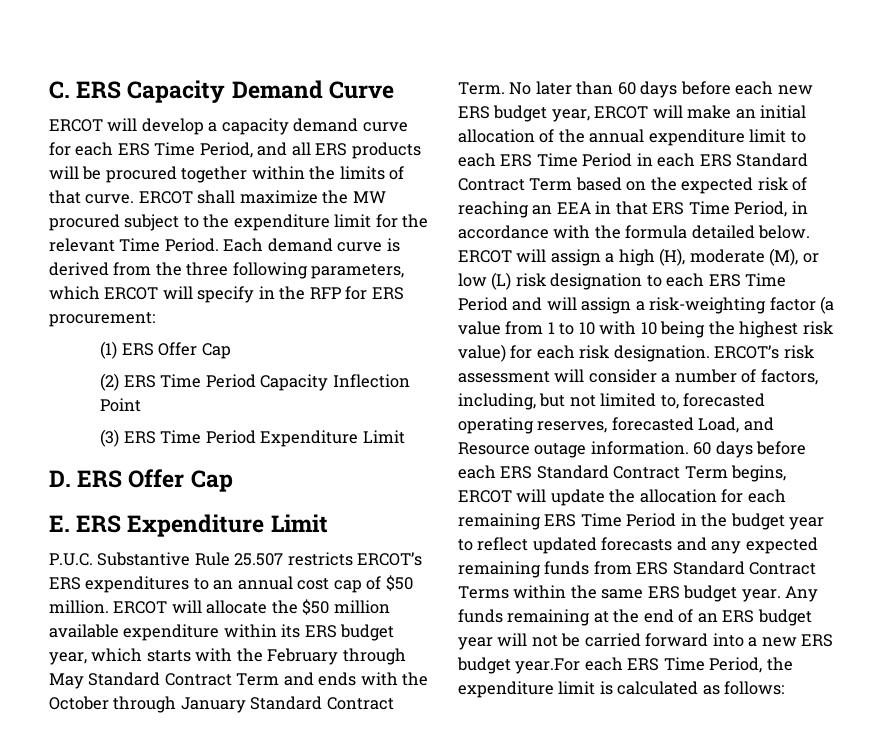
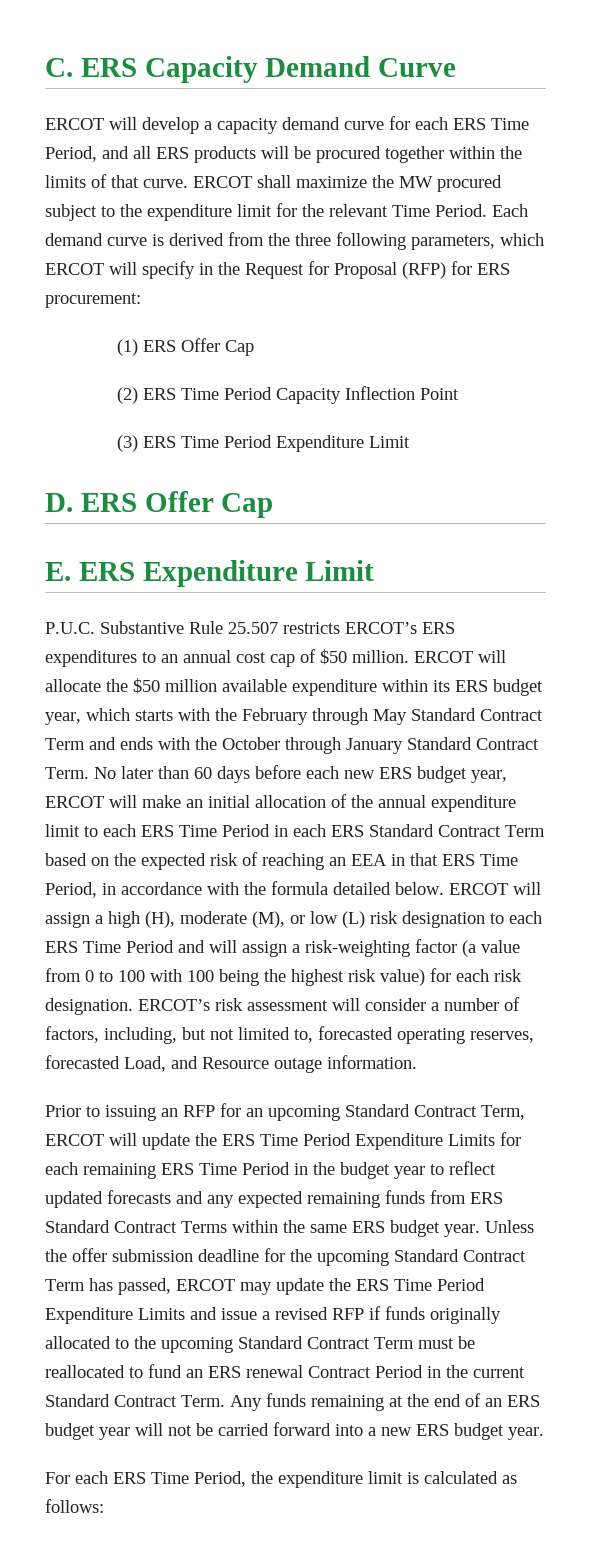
- Each demand curve is derived from the three following parameters, which ERCOT will specify in the RFP for ERS procurement:
+ Each demand curve is derived from the three following parameters, which ERCOT will specify in the Request for Proposal (RFP) for ERS procurement:
- ERCOT will assign a high (H), moderate (M), or low (L) risk designation to each ERS Time Period and will assign a risk-weighting factor (a value from 1 to 10 with 10 being the highest risk value) for each risk designation.
+ ERCOT will assign a high (H), moderate (M), or low (L) risk designation to each ERS Time Period and will assign a risk-weighting factor (a value from 0 to 100 with 100 being the highest risk value) for each risk designation.
- ERCOT’s risk assessment will consider a number of factors, including, but not limited to, forecasted operating reserves, forecasted Load, and Resource outage information. 60 days before each ERS Standard Contract Term begins, ERCOT will update the allocation for each remaining ERS Time Period in the budget year to reflect updated forecasts and any expected remaining funds from ERS Standard Contract Terms within the same ERS budget year.
+ ERCOT’s risk assessment will consider a number of factors, including, but not limited to, forecasted operating reserves, forecasted Load, and Resource outage information.
+ Prior to issuing an RFP for an upcoming Standard Contract Term, ERCOT will update the ERS Time Period Expenditure Limits for each remaining ERS Time Period in the budget year to reflect updated forecasts and any expected remaining funds from ERS Standard Contract Terms within the same ERS budget year.
+ Unless the offer submission deadline for the upcoming Standard Contract Term has passed, ERCOT may update the ERS Time Period Expenditure Limits and issue a revised RFP if funds originally allocated to the upcoming Standard Contract Term must be reallocated to fund an ERS renewal Contract Period in the current Standard Contract Term.
- Any funds remaining at the end of an ERS budget year will not be carried forward into a new ERS budget year.For each ERS Time Period, the expenditure limit is calculated as follows:
+ Any funds remaining at the end of an ERS budget year will not be carried forward into a new ERS budget year.
+ For each ERS Time Period, the expenditure limit is calculated as follows:

